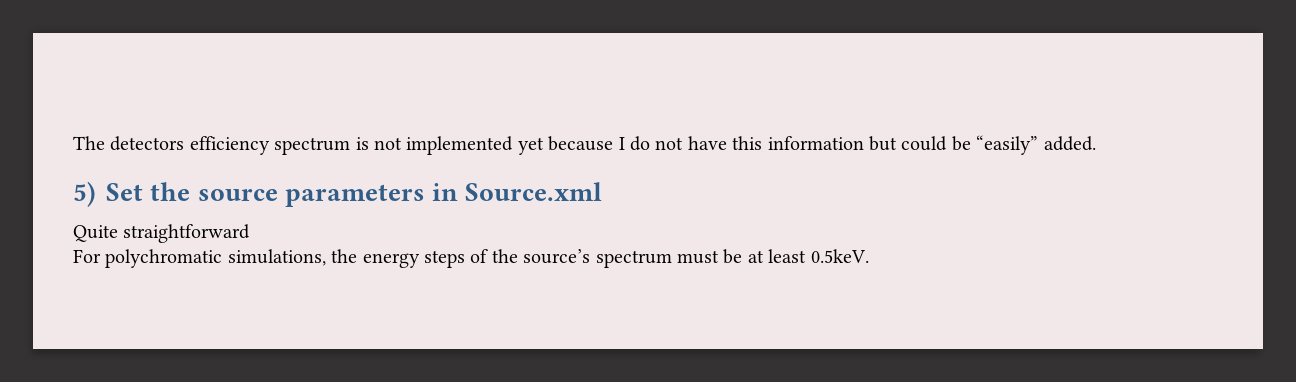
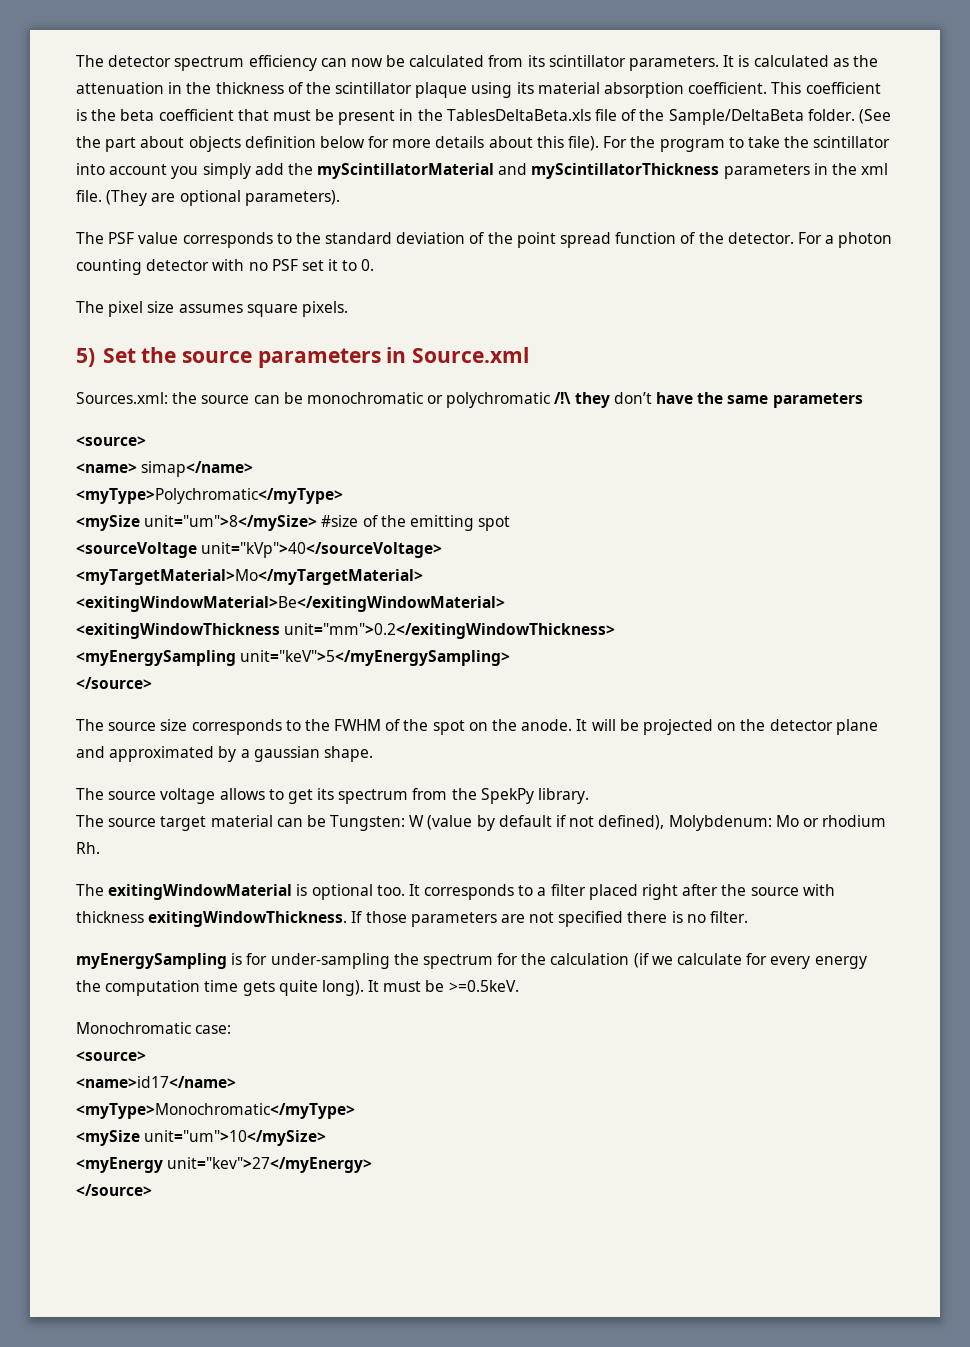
- The detectors efficiency spectrum is not implemented yet because I do not have this information but could be “easily” added.
+ The detector spectrum efficiency can now be calculated from its scintillator parameters. It is calculated as the attenuation in the thickness of the scintillator plaque using its material absorption coefficient. This coefficient is the beta coefficient that must be present in the TablesDeltaBeta.xls file of the Sample/DeltaBeta folder. (See the part about objects definition below for more details about this file). For the program to take the scintillator into account you simply add the myScintillatorMaterial and myScintillatorThickness parameters in the xml file. (They are optional parameters).
+ The PSF value corresponds to the standard deviation of the point spread function of the detector. For a photon counting detector with no PSF set it to 0.
+ The pixel size assumes square pixels.
- Quite straightforward
- For polychromatic simulations, the energy steps of the source’s spectrum must be at least 0.5keV.
+ Sources.xml: the source can be monochromatic or polychromatic /!\ they don’t have the same parameters
+ <source>
+ <name> simap</name>
+ <myType>Polychromatic</myType>
+ <mySize unit="um">8</mySize> #size of the emitting spot
+ <sourceVoltage unit="kVp">40</sourceVoltage>
+ <myTargetMaterial>Mo</myTargetMaterial>
+ <exitingWindowMaterial>Be</exitingWindowMaterial>
+ <exitingWindowThickness unit="mm">0.2</exitingWindowThickness>
+ <myEnergySampling unit="keV">5</myEnergySampling>
+ </source>
+ The source size corresponds to the FWHM of the spot on the anode. It will be projected on the detector plane and approximated by a gaussian shape.
+ The source voltage allows to get its spectrum from the SpekPy library.
+ The source target material can be Tungsten: W (value by default if not defined), Molybdenum: Mo or rhodium Rh.
+ The exitingWindowMaterial is optional too. It corresponds to a filter placed right after the source with thickness exitingWindowThickness. If those parameters are not specified there is no filter.
+ myEnergySampling is for under-sampling the spectrum for the calculation (if we calculate for every energy the computation time gets quite long). It must be >=0.5keV.
+ Monochromatic case:
+ <source>
+ <name>id17</name>
+ <myType>Monochromatic</myType>
+ <mySize unit="um">10</mySize>
+ <myEnergy unit="kev">27</myEnergy>
+ </source>

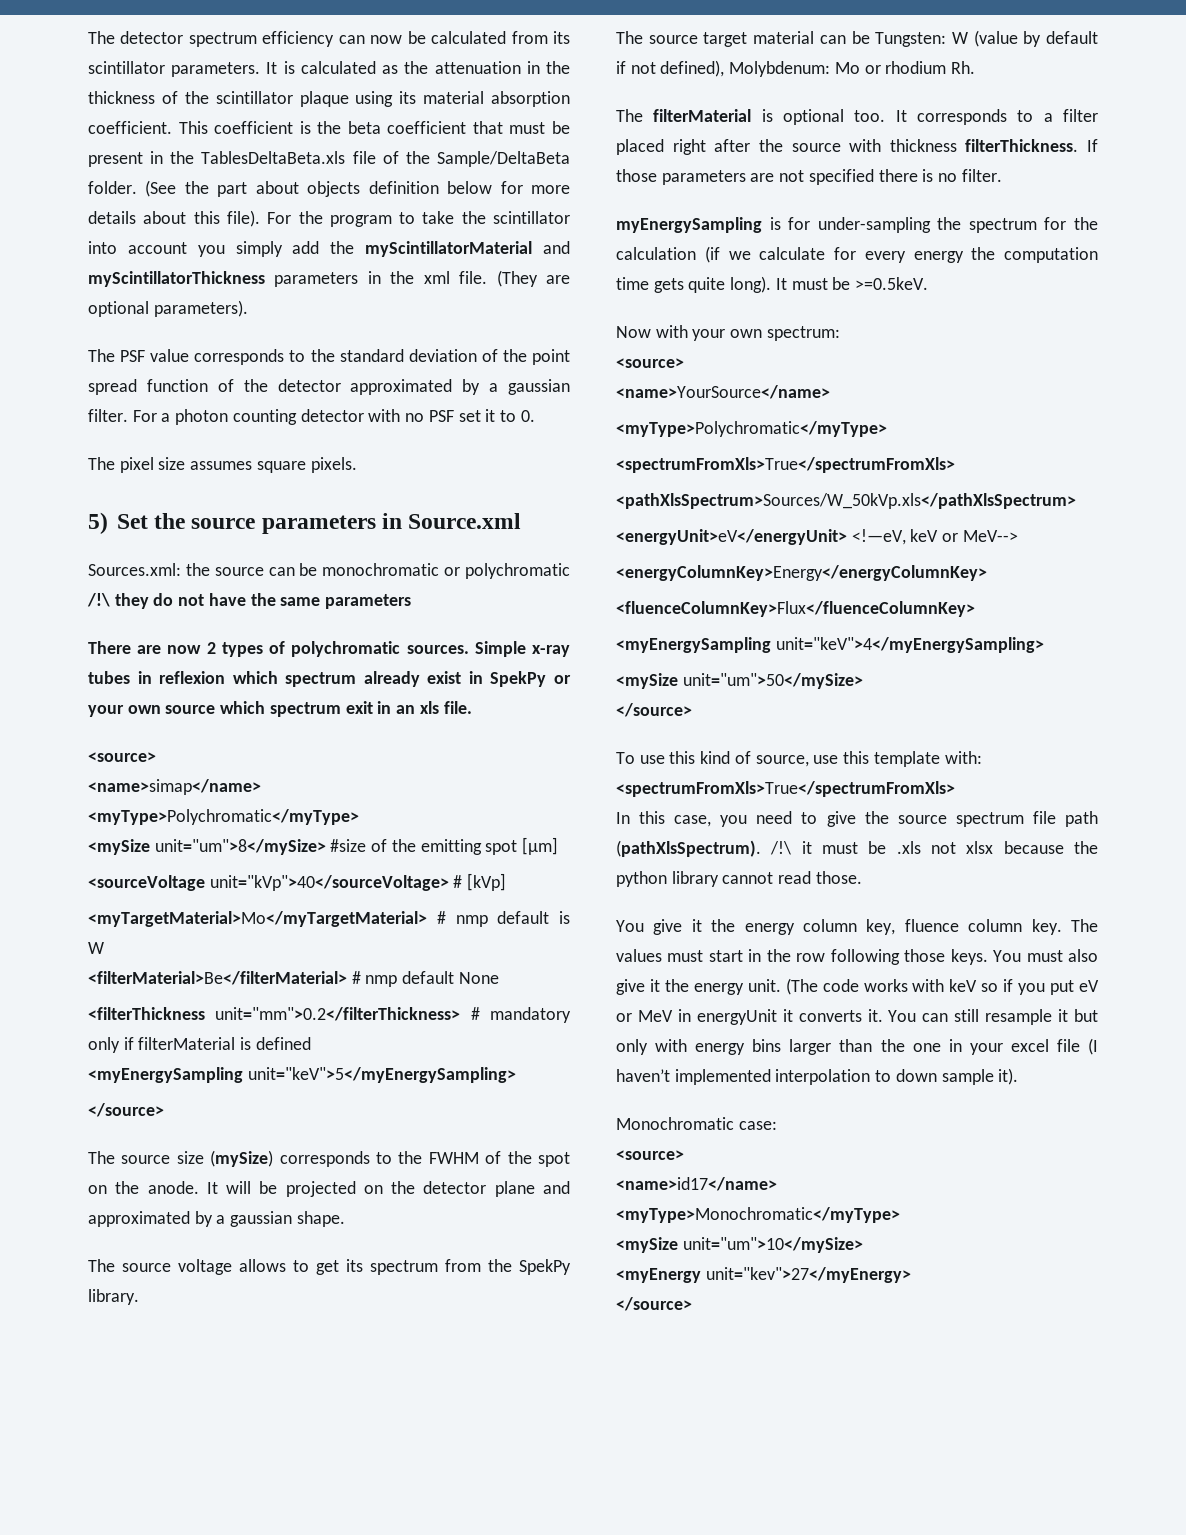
- The PSF value corresponds to the standard deviation of the point spread function of the detector.
+ The PSF value corresponds to the standard deviation of the point spread function of the detector approximated by a gaussian filter.
- Sources.xml: the source can be monochromatic or polychromatic /!\ they don’t have the same parameters
+ Sources.xml: the source can be monochromatic or polychromatic /!\ they do not have the same parameters
+ There are now 2 types of polychromatic sources. Simple x-ray tubes in reflexion which spectrum already exist in SpekPy or your own source which spectrum exit in an xls file.
  <source>
- <name> simap</name>
+ <name>simap</name>
- <mySize unit="um">8</mySize> #size of the emitting spot
+ <mySize unit="um">8</mySize> #size of the emitting spot [µm]
- <sourceVoltage unit="kVp">40</sourceVoltage>
+ <sourceVoltage unit="kVp">40</sourceVoltage> # [kVp]
- <myTargetMaterial>Mo</myTargetMaterial>
- <exitingWindowMaterial>Be</exitingWindowMaterial>
- <exitingWindowThickness unit="mm">0.2</exitingWindowThickness>
+ <myTargetMaterial>Mo</myTargetMaterial> # nmp default is W
+ <filterMaterial>Be</filterMaterial> # nmp default None
+ <filterThickness unit="mm">0.2</filterThickness> # mandatory only if filterMaterial is defined
- The source size corresponds to the FWHM of the spot on the anode.
+ The source size (mySize) corresponds to the FWHM of the spot on the anode.
- The exitingWindowMaterial is optional too.
+ The filterMaterial is optional too.
- It corresponds to a filter placed right after the source with thickness exitingWindowThickness.
+ It corresponds to a filter placed right after the source with thickness filterThickness.
+ Now with your own spectrum:
+ <source>
+ <name>YourSource</name>
+ <myType>Polychromatic</myType>
+ <spectrumFromXls>True</spectrumFromXls>
+ <pathXlsSpectrum>Sources/W_50kVp.xls</pathXlsSpectrum>
+ <energyUnit>eV</energyUnit> <!—eV, keV or MeV-->
+ <energyColumnKey>Energy</energyColumnKey>
+ <fluenceColumnKey>Flux</fluenceColumnKey>
+ <myEnergySampling unit="keV">4</myEnergySampling>
+ <mySize unit="um">50</mySize>
+ </source>
+ To use this kind of source, use this template with: <spectrumFromXls>True</spectrumFromXls>
+ In this case, you need to give the source spectrum file path (pathXlsSpectrum). /!\ it must be .xls not xlsx because the python library cannot read those.
+ You give it the energy column key, fluence column key. The values must start in the row following those keys. You must also give it the energy unit. (The code works with keV so if you put eV or MeV in energyUnit it converts it. You can still resample it but only with energy bins larger than the one in your excel file (I haven’t implemented interpolation to down sample it).

